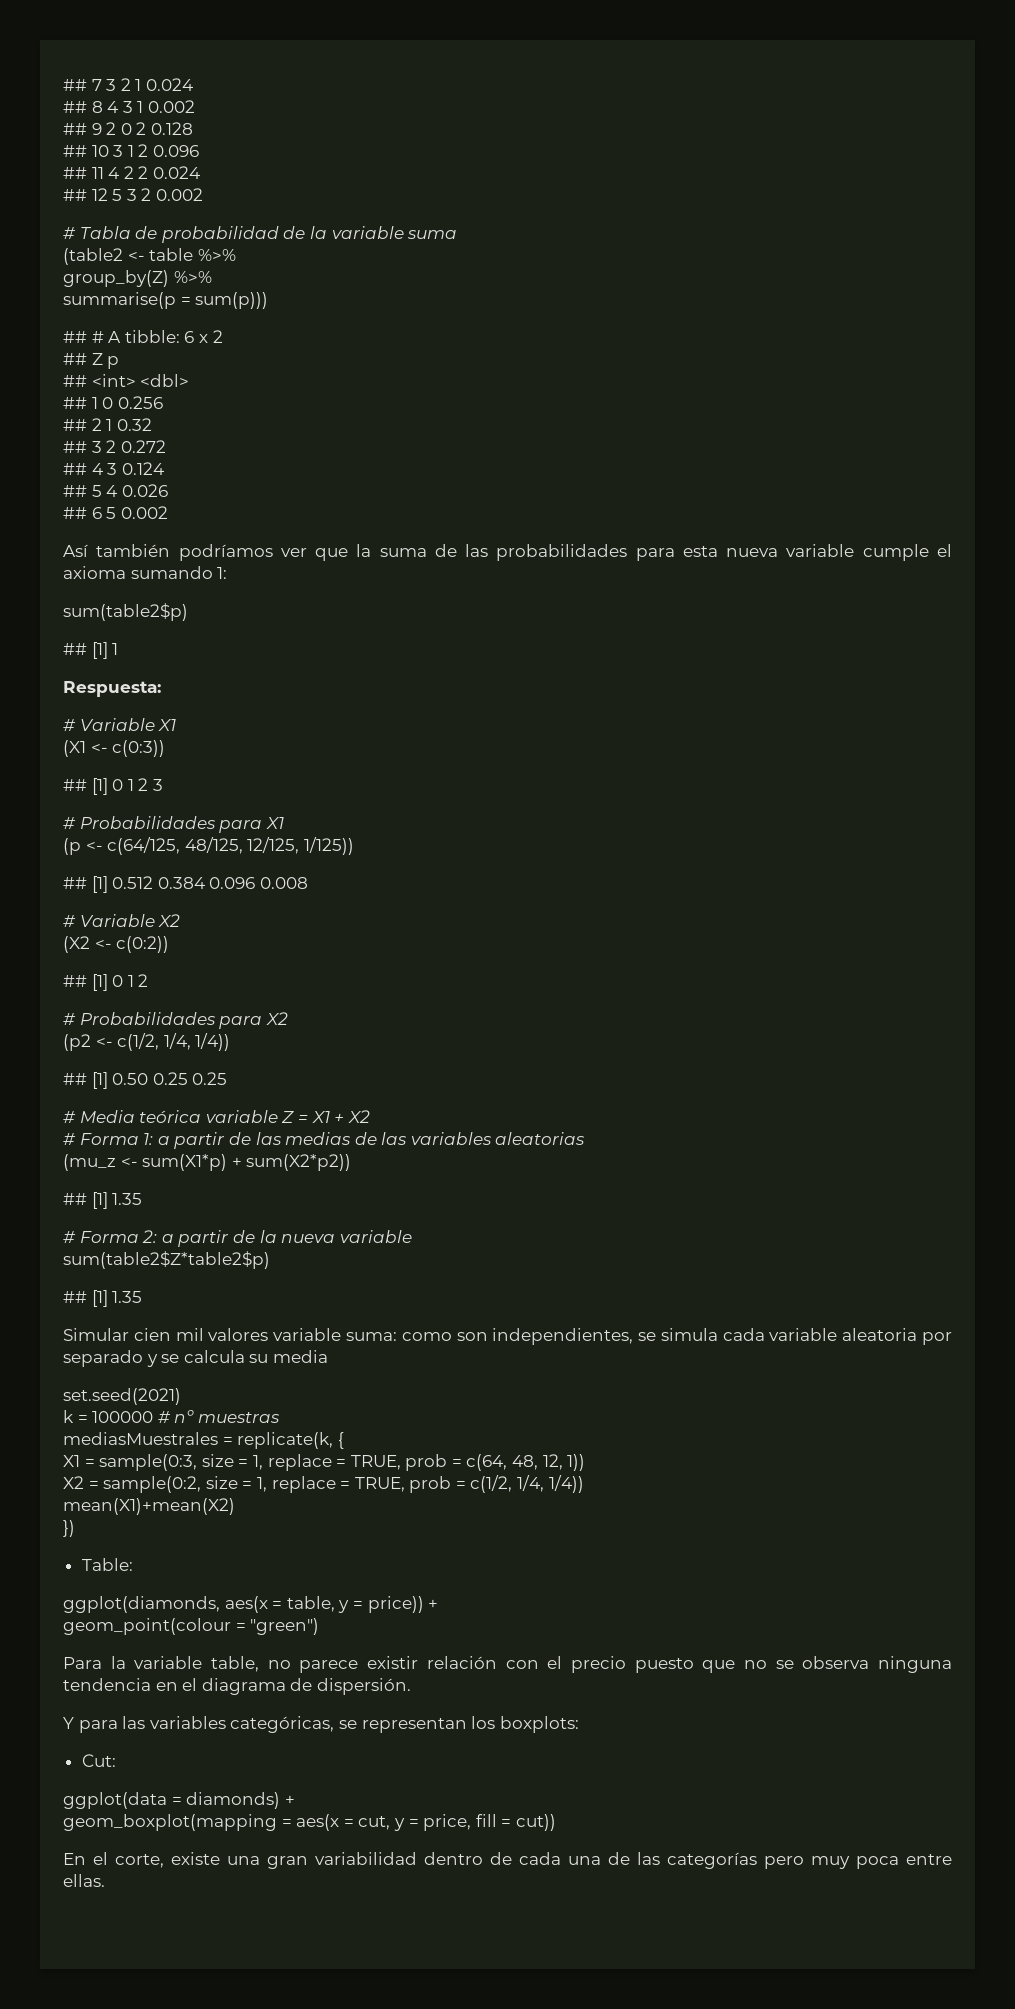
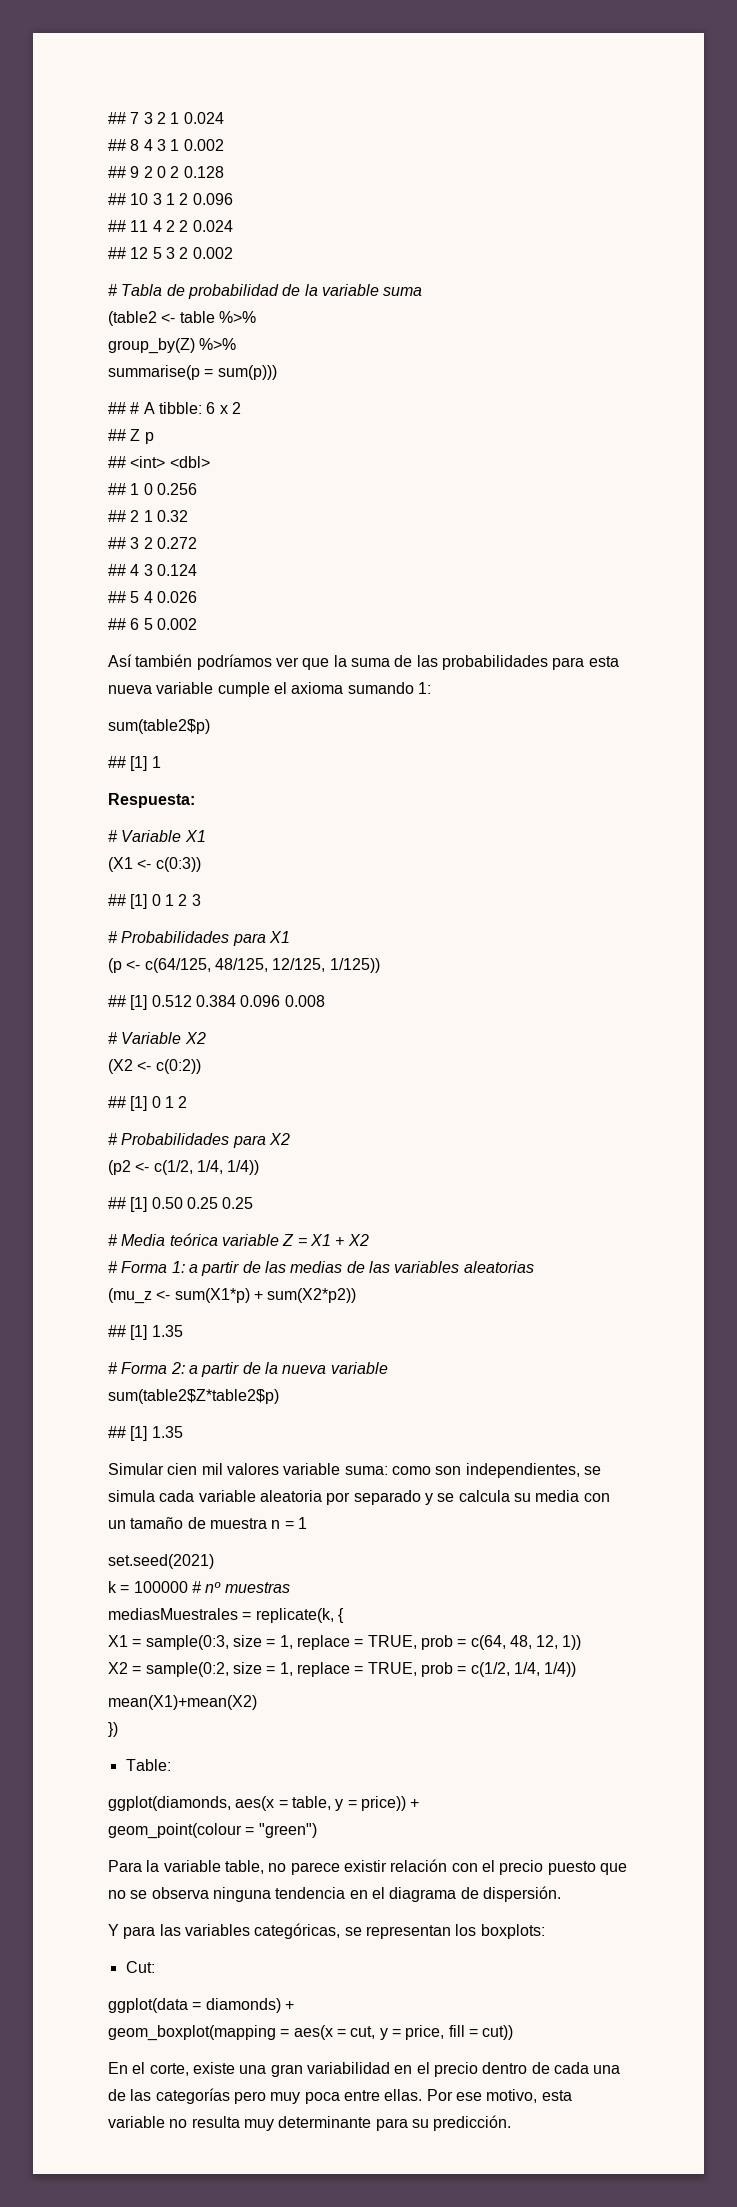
- Simular cien mil valores variable suma: como son independientes, se simula cada variable aleatoria por separado y se calcula su media
+ Simular cien mil valores variable suma: como son independientes, se simula cada variable aleatoria por separado y se calcula su media con un tamaño de muestra n = 1
- En el corte, existe una gran variabilidad dentro de cada una de las categorías pero muy poca entre ellas.
+ En el corte, existe una gran variabilidad en el precio dentro de cada una de las categorías pero muy poca entre ellas.
+ Por ese motivo, esta variable no resulta muy determinante para su predicción.

